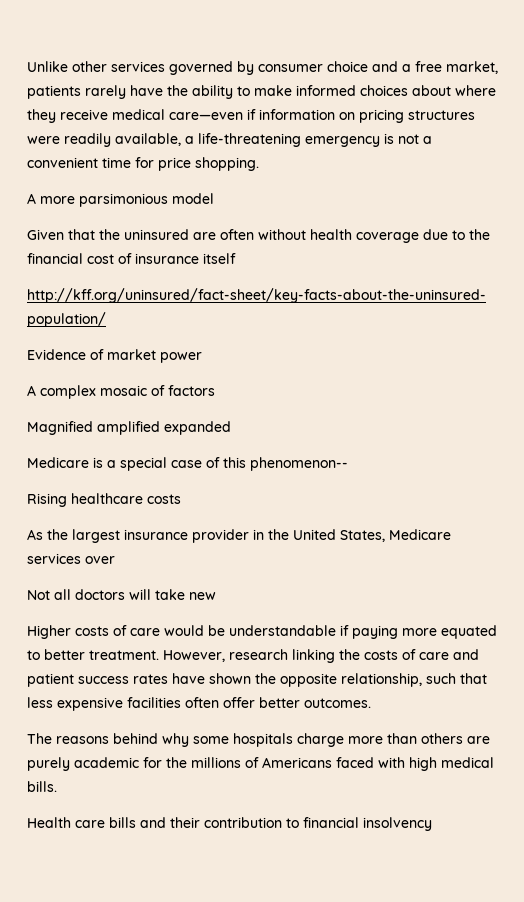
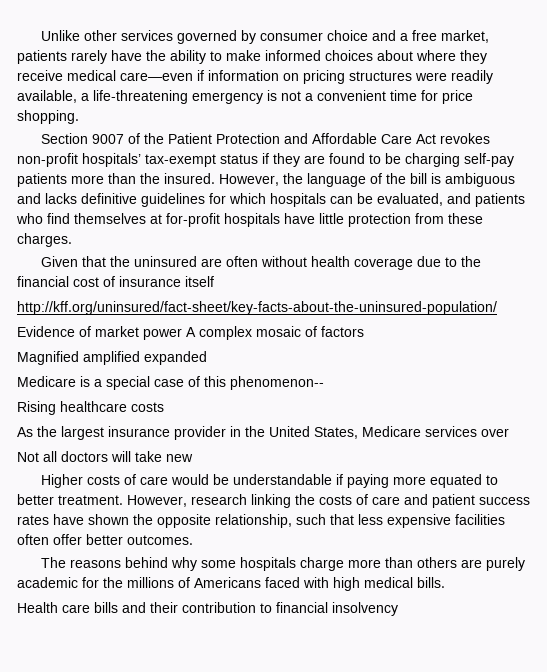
- A more parsimonious model
+ Section 9007 of the Patient Protection and Affordable Care Act revokes non-profit hospitals’ tax-exempt status if they are found to be charging self-pay patients more than the insured. However, the language of the bill is ambiguous and lacks definitive guidelines for which hospitals can be evaluated, and patients who find themselves at for-profit hospitals have little protection from these charges.
- Evidence of market power
- A complex mosaic of factors
+ Evidence of market power A complex mosaic of factors

